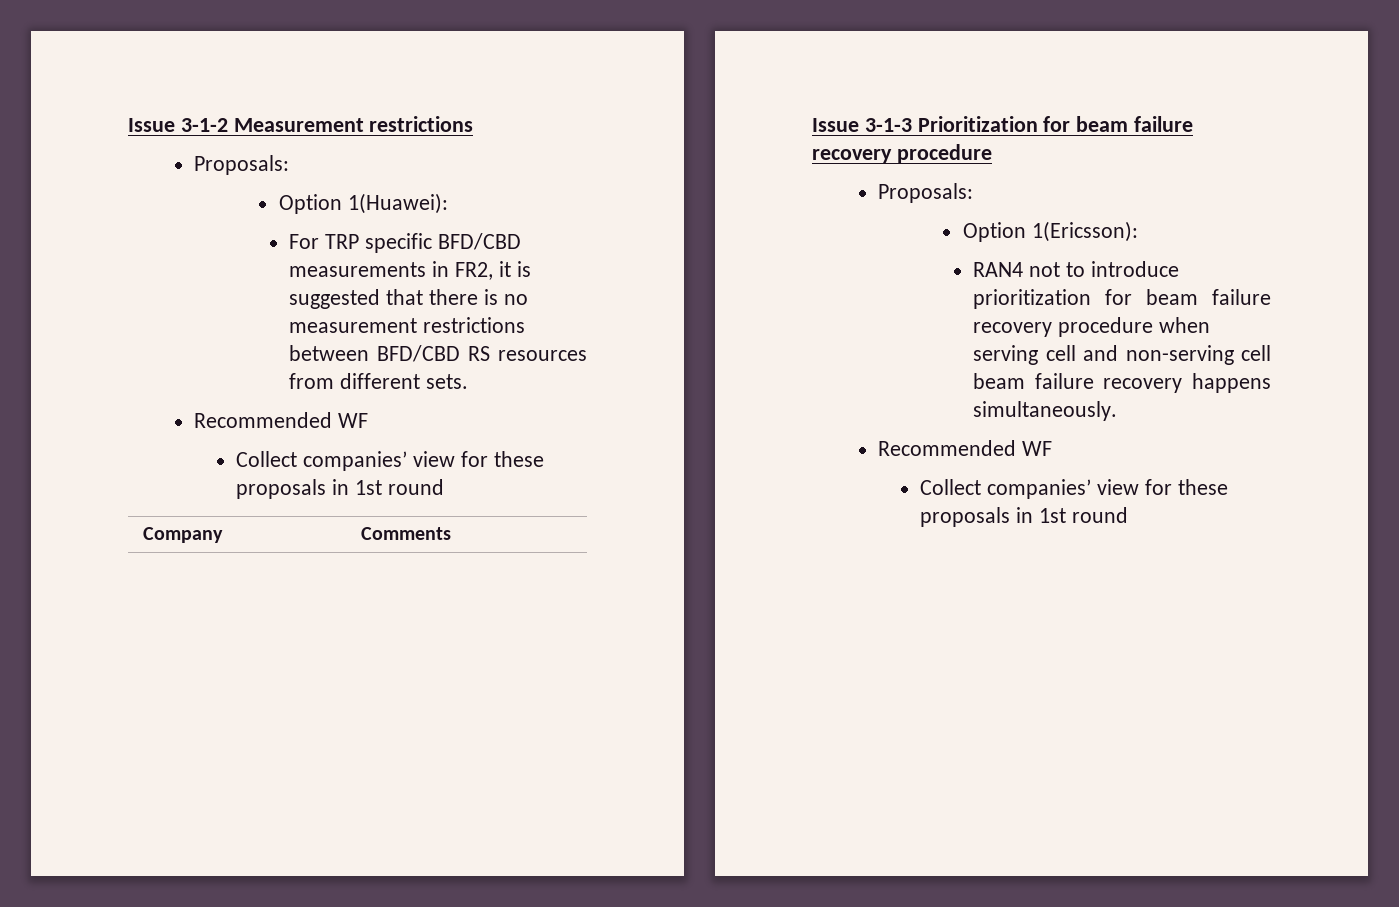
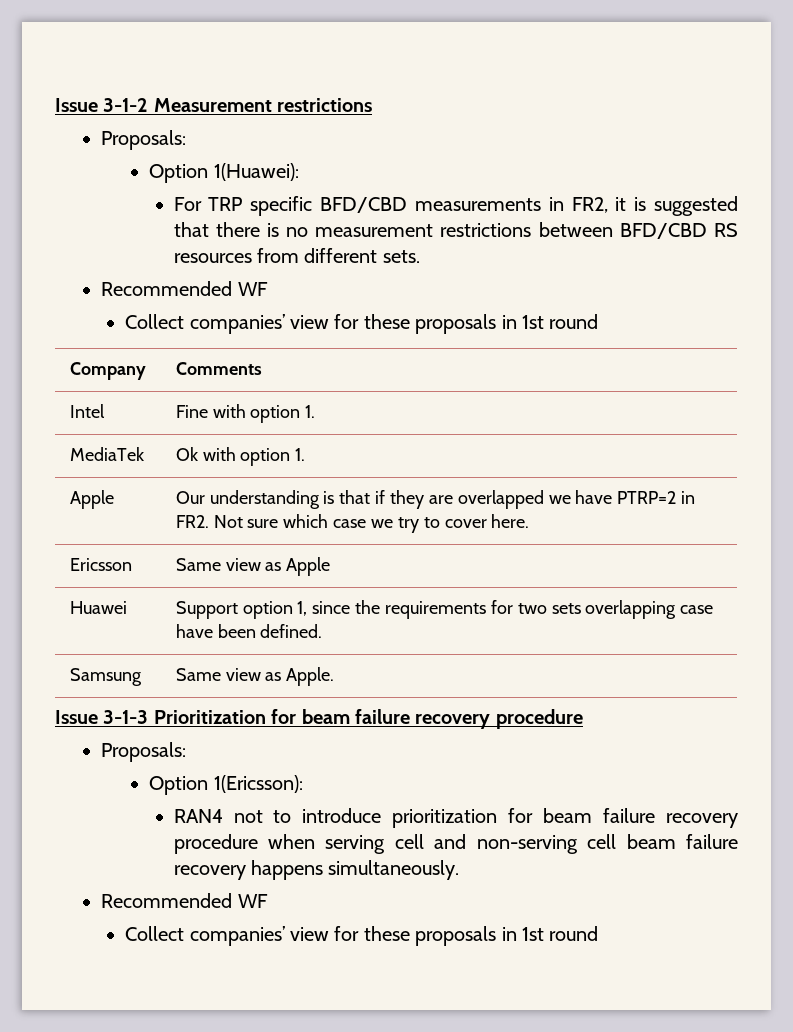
+ Intel | Fine with option 1.
+ MediaTek | Ok with option 1.
+ Apple | Our understanding is that if they are overlapped we have PTRP=2 in FR2. Not sure which case we try to cover here.
+ Ericsson | Same view as Apple
+ Huawei | Support option 1, since the requirements for two sets overlapping case have been defined.
+ Samsung | Same view as Apple.

